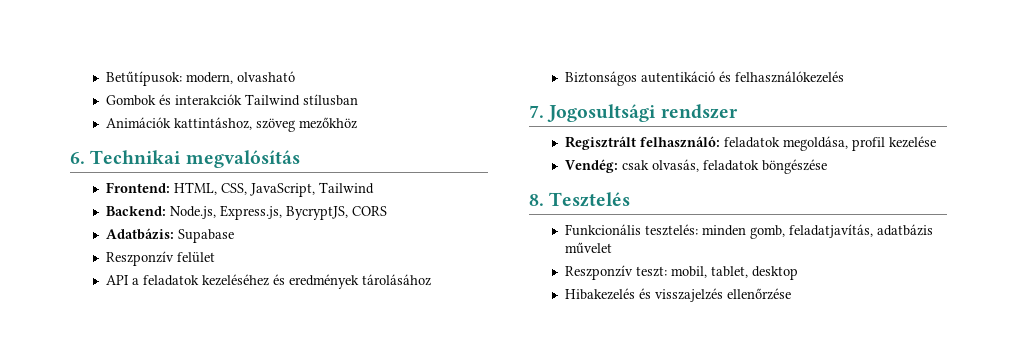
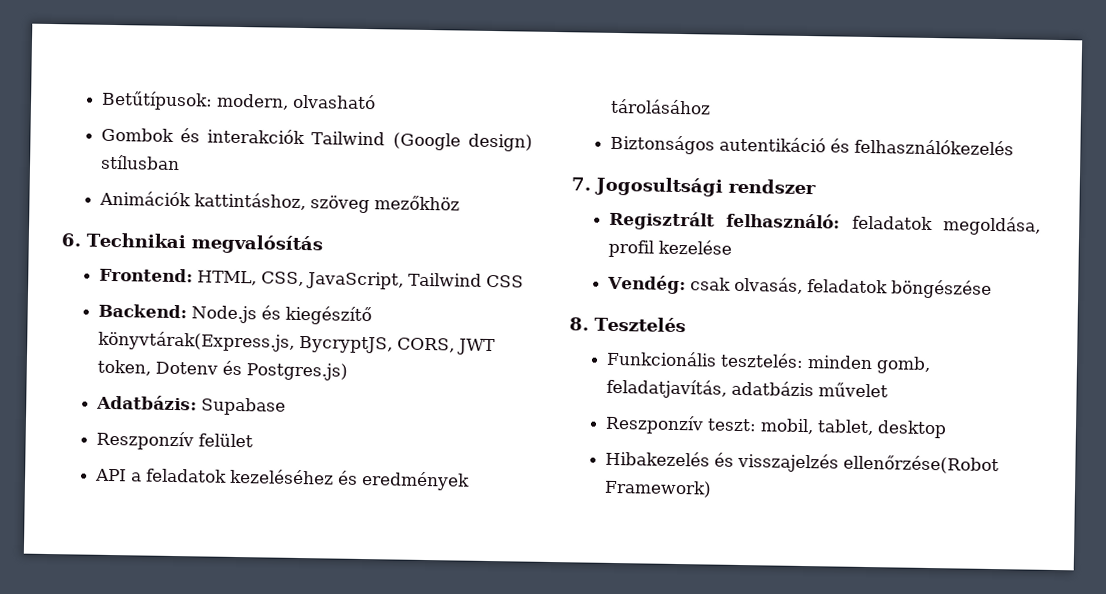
- Gombok és interakciók Tailwind stílusban
+ Gombok és interakciók Tailwind (Google design) stílusban
- Frontend: HTML, CSS, JavaScript, Tailwind
+ Frontend: HTML, CSS, JavaScript, Tailwind CSS
- Backend: Node.js, Express.js, BycryptJS, CORS
+ Backend: Node.js és kiegészítő könyvtárak(Express.js, BycryptJS, CORS, JWT token, Dotenv és Postgres.js)
- Hibakezelés és visszajelzés ellenőrzése
+ Hibakezelés és visszajelzés ellenőrzése(Robot Framework)

